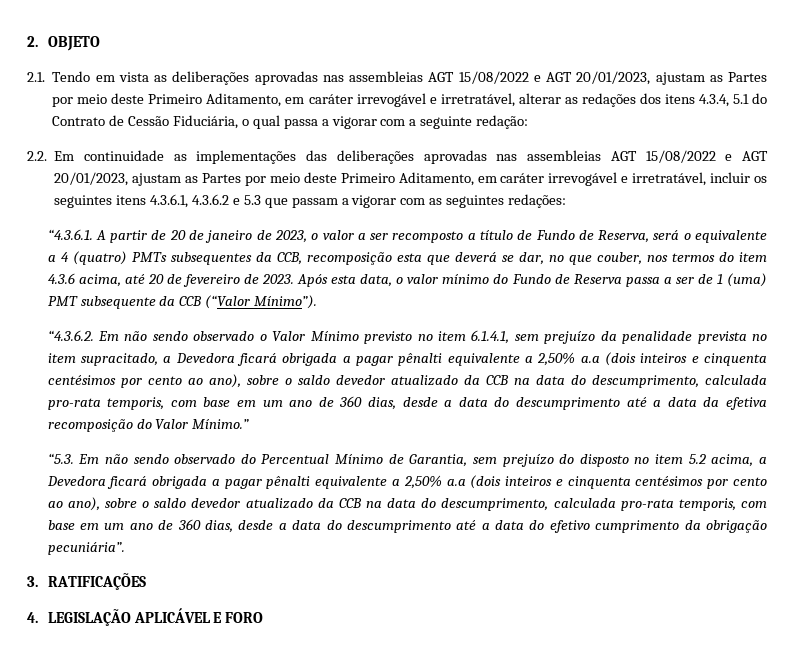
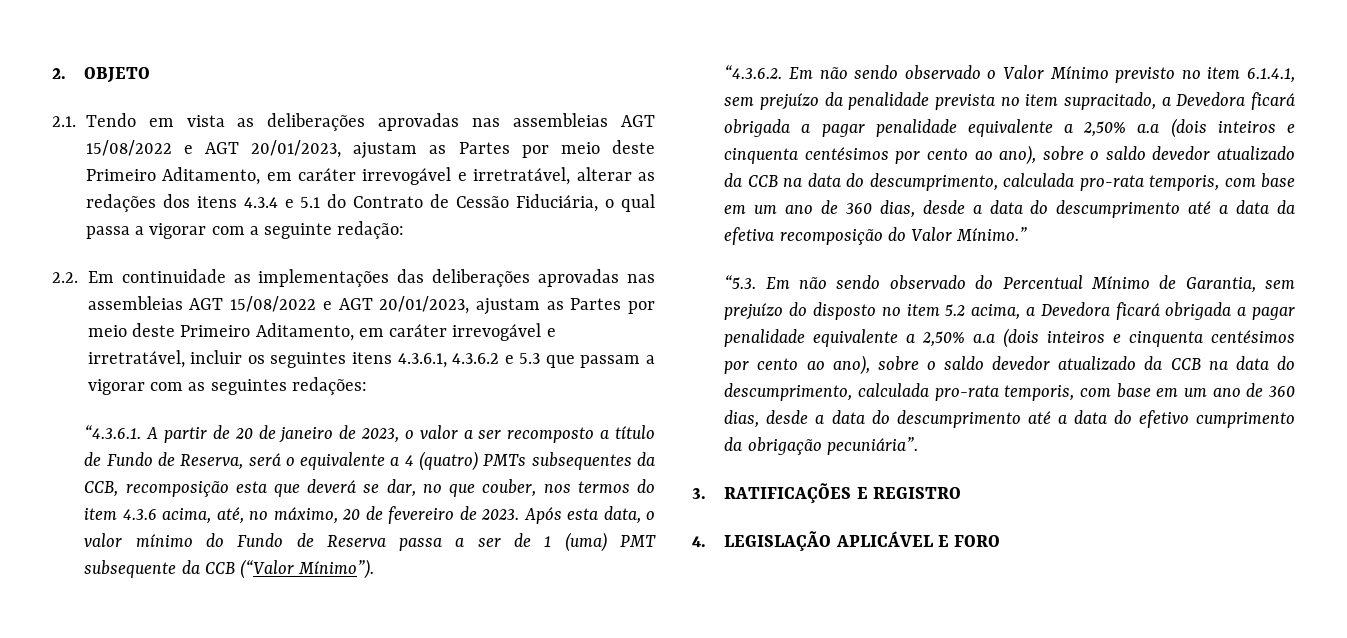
- 2.1. Tendo em vista as deliberações aprovadas nas assembleias AGT 15/08/2022 e AGT 20/01/2023, ajustam as Partes por meio deste Primeiro Aditamento, em caráter irrevogável e irretratável, alterar as redações dos itens 4.3.4, 5.1 do Contrato de Cessão Fiduciária, o qual passa a vigorar com a seguinte redação:
+ 2.1. Tendo em vista as deliberações aprovadas nas assembleias AGT 15/08/2022 e AGT 20/01/2023, ajustam as Partes por meio deste Primeiro Aditamento, em caráter irrevogável e irretratável, alterar as redações dos itens 4.3.4 e 5.1 do Contrato de Cessão Fiduciária, o qual passa a vigorar com a seguinte redação:
- “4.3.6.1. A partir de 20 de janeiro de 2023, o valor a ser recomposto a título de Fundo de Reserva, será o equivalente a 4 (quatro) PMTs subsequentes da CCB, recomposição esta que deverá se dar, no que couber, nos termos do item 4.3.6 acima, até 20 de fevereiro de 2023.
+ “4.3.6.1. A partir de 20 de janeiro de 2023, o valor a ser recomposto a título de Fundo de Reserva, será o equivalente a 4 (quatro) PMTs subsequentes da CCB, recomposição esta que deverá se dar, no que couber, nos termos do item 4.3.6 acima, até, no máximo, 20 de fevereiro de 2023.
- “4.3.6.2. Em não sendo observado o Valor Mínimo previsto no item 6.1.4.1, sem prejuízo da penalidade prevista no item supracitado, a Devedora ficará obrigada a pagar pênalti equivalente a 2,50% a.a (dois inteiros e cinquenta centésimos por cento ao ano), sobre o saldo devedor atualizado da CCB na data do descumprimento, calculada pro-rata temporis, com base em um ano de 360 dias, desde a data do descumprimento até a data da efetiva recomposição do Valor Mínimo.”
+ “4.3.6.2. Em não sendo observado o Valor Mínimo previsto no item 6.1.4.1, sem prejuízo da penalidade prevista no item supracitado, a Devedora ficará obrigada a pagar penalidade equivalente a 2,50% a.a (dois inteiros e cinquenta centésimos por cento ao ano), sobre o saldo devedor atualizado da CCB na data do descumprimento, calculada pro-rata temporis, com base em um ano de 360 dias, desde a data do descumprimento até a data da efetiva recomposição do Valor Mínimo.”
- “5.3. Em não sendo observado do Percentual Mínimo de Garantia, sem prejuízo do disposto no item 5.2 acima, a Devedora ficará obrigada a pagar pênalti equivalente a 2,50% a.a (dois inteiros e cinquenta centésimos por cento ao ano), sobre o saldo devedor atualizado da CCB na data do descumprimento, calculada pro-rata temporis, com base em um ano de 360 dias, desde a data do descumprimento até a data do efetivo cumprimento da obrigação pecuniária”.
+ “5.3. Em não sendo observado do Percentual Mínimo de Garantia, sem prejuízo do disposto no item 5.2 acima, a Devedora ficará obrigada a pagar penalidade equivalente a 2,50% a.a (dois inteiros e cinquenta centésimos por cento ao ano), sobre o saldo devedor atualizado da CCB na data do descumprimento, calculada pro-rata temporis, com base em um ano de 360 dias, desde a data do descumprimento até a data do efetivo cumprimento da obrigação pecuniária”.
- 3. RATIFICAÇÕES
+ 3. RATIFICAÇÕES E REGISTRO

